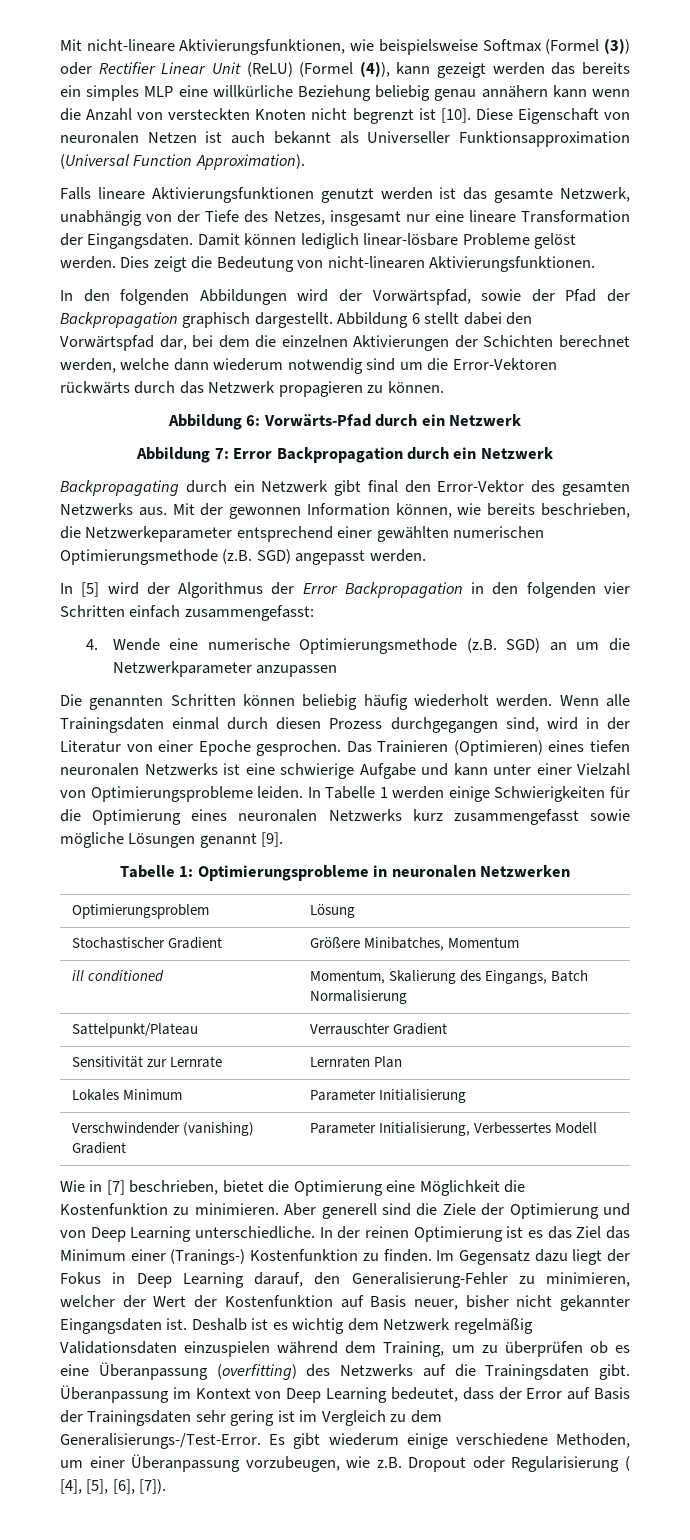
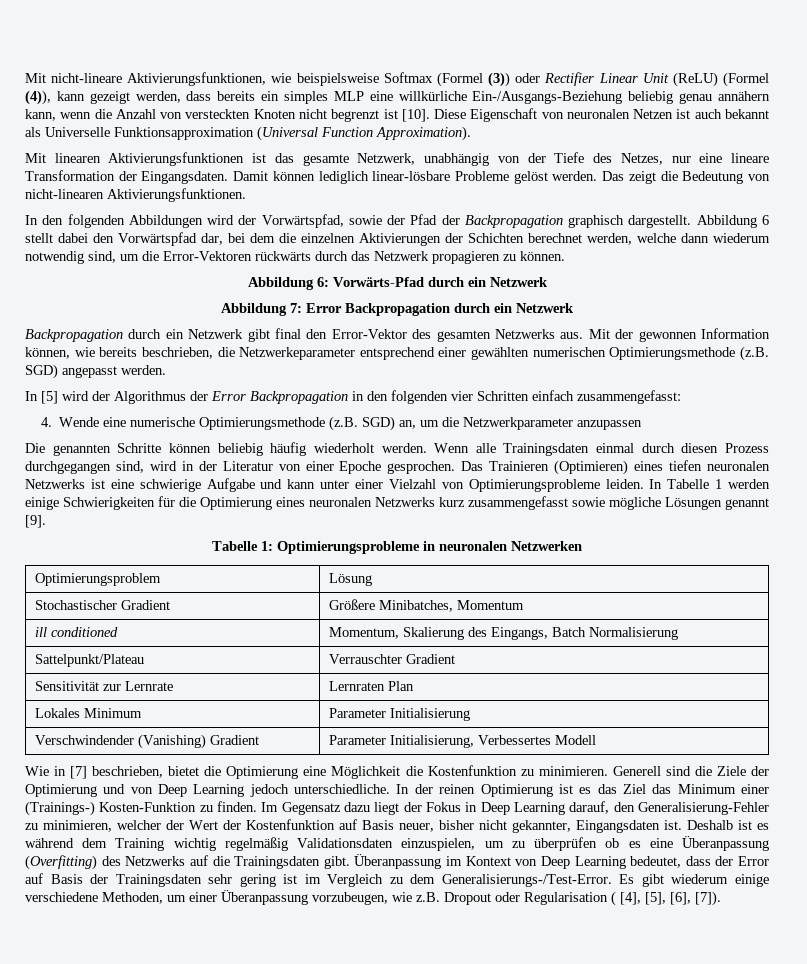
- Mit nicht-lineare Aktivierungsfunktionen, wie beispielsweise Softmax (Formel (3)) oder Rectifier Linear Unit (ReLU) (Formel (4)), kann gezeigt werden das bereits ein simples MLP eine willkürliche Beziehung beliebig genau annähern kann wenn die Anzahl von versteckten Knoten nicht begrenzt ist [10].
+ Mit nicht-lineare Aktivierungsfunktionen, wie beispielsweise Softmax (Formel (3)) oder Rectifier Linear Unit (ReLU) (Formel (4)), kann gezeigt werden, dass bereits ein simples MLP eine willkürliche Ein-/Ausgangs-Beziehung beliebig genau annähern kann, wenn die Anzahl von versteckten Knoten nicht begrenzt ist [10].
- Diese Eigenschaft von neuronalen Netzen ist auch bekannt als Universeller Funktionsapproximation (Universal Function Approximation).
+ Diese Eigenschaft von neuronalen Netzen ist auch bekannt als Universelle Funktionsapproximation (Universal Function Approximation).
- Falls lineare Aktivierungsfunktionen genutzt werden ist das gesamte Netzwerk, unabhängig von der Tiefe des Netzes, insgesamt nur eine lineare Transformation der Eingangsdaten.
+ Mit linearen Aktivierungsfunktionen ist das gesamte Netzwerk, unabhängig von der Tiefe des Netzes, nur eine lineare Transformation der Eingangsdaten.
- Dies zeigt die Bedeutung von nicht-linearen Aktivierungsfunktionen.
+ Das zeigt die Bedeutung von nicht-linearen Aktivierungsfunktionen.
- Abbildung 6 stellt dabei den Vorwärtspfad dar, bei dem die einzelnen Aktivierungen der Schichten berechnet werden, welche dann wiederum notwendig sind um die Error-Vektoren rückwärts durch das Netzwerk propagieren zu können.
+ Abbildung 6 stellt dabei den Vorwärtspfad dar, bei dem die einzelnen Aktivierungen der Schichten berechnet werden, welche dann wiederum notwendig sind, um die Error-Vektoren rückwärts durch das Netzwerk propagieren zu können.
- Backpropagating durch ein Netzwerk gibt final den Error-Vektor des gesamten Netzwerks aus.
+ Backpropagation durch ein Netzwerk gibt final den Error-Vektor des gesamten Netzwerks aus.
- 4. Wende eine numerische Optimierungsmethode (z.B. SGD) an um die Netzwerkparameter anzupassen
+ 4. Wende eine numerische Optimierungsmethode (z.B. SGD) an, um die Netzwerkparameter anzupassen
- Die genannten Schritten können beliebig häufig wiederholt werden.
+ Die genannten Schritte können beliebig häufig wiederholt werden.
- Verschwindender (vanishing) Gradient | Parameter Initialisierung, Verbessertes Modell
+ Verschwindender (Vanishing) Gradient | Parameter Initialisierung, Verbessertes Modell
- Aber generell sind die Ziele der Optimierung und von Deep Learning unterschiedliche.
+ Generell sind die Ziele der Optimierung und von Deep Learning jedoch unterschiedliche.
- In der reinen Optimierung ist es das Ziel das Minimum einer (Tranings-) Kostenfunktion zu finden.
+ In der reinen Optimierung ist es das Ziel das Minimum einer (Trainings-) Kosten-Funktion zu finden.
- Im Gegensatz dazu liegt der Fokus in Deep Learning darauf, den Generalisierung-Fehler zu minimieren, welcher der Wert der Kostenfunktion auf Basis neuer, bisher nicht gekannter Eingangsdaten ist.
+ Im Gegensatz dazu liegt der Fokus in Deep Learning darauf, den Generalisierung-Fehler zu minimieren, welcher der Wert der Kostenfunktion auf Basis neuer, bisher nicht gekannter, Eingangsdaten ist.
- Deshalb ist es wichtig dem Netzwerk regelmäßig Validationsdaten einzuspielen während dem Training, um zu überprüfen ob es eine Überanpassung (overfitting) des Netzwerks auf die Trainingsdaten gibt.
+ Deshalb ist es während dem Training wichtig regelmäßig Validationsdaten einzuspielen, um zu überprüfen ob es eine Überanpassung (Overfitting) des Netzwerks auf die Trainingsdaten gibt.
- Es gibt wiederum einige verschiedene Methoden, um einer Überanpassung vorzubeugen, wie z.B. Dropout oder Regularisierung ( [4], [5], [6], [7]).
+ Es gibt wiederum einige verschiedene Methoden, um einer Überanpassung vorzubeugen, wie z.B. Dropout oder Regularisation ( [4], [5], [6], [7]).

